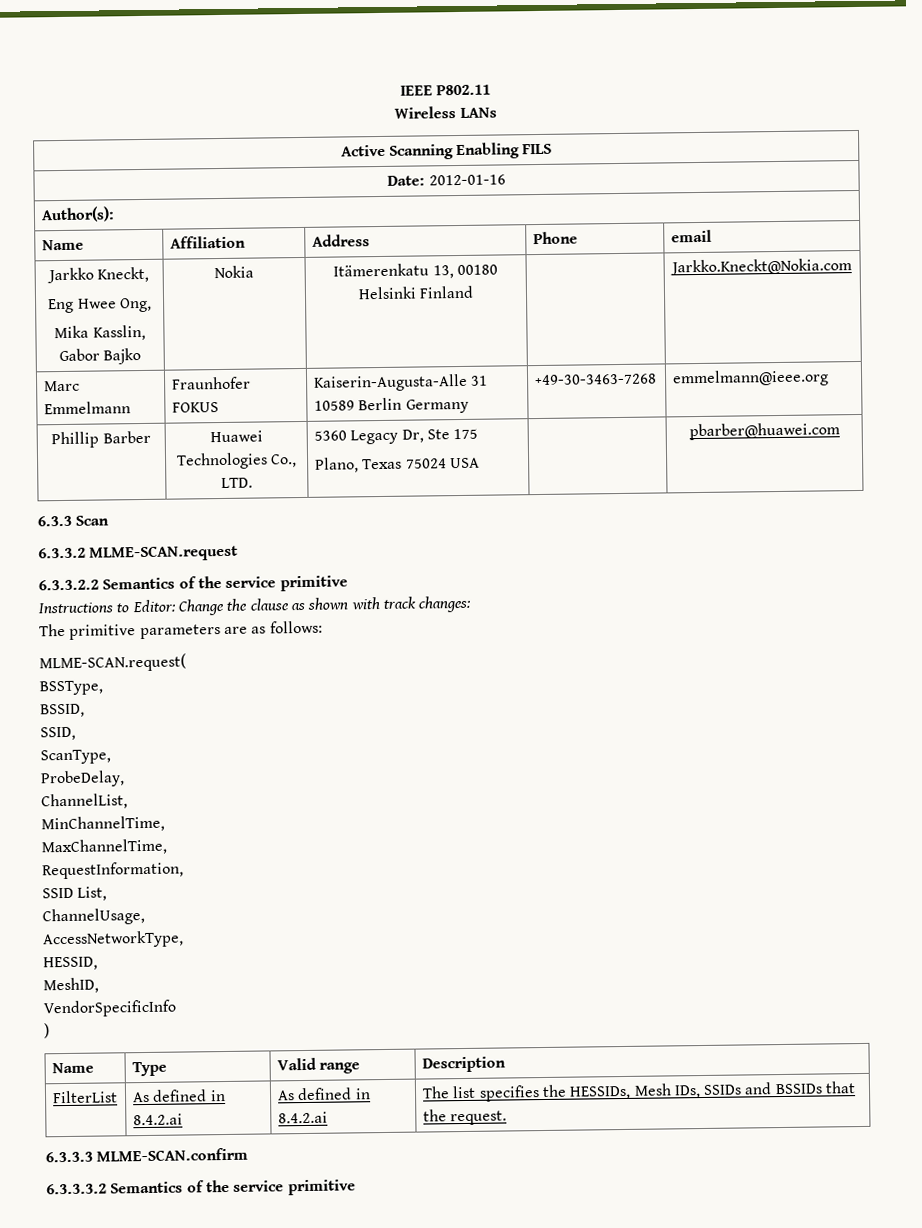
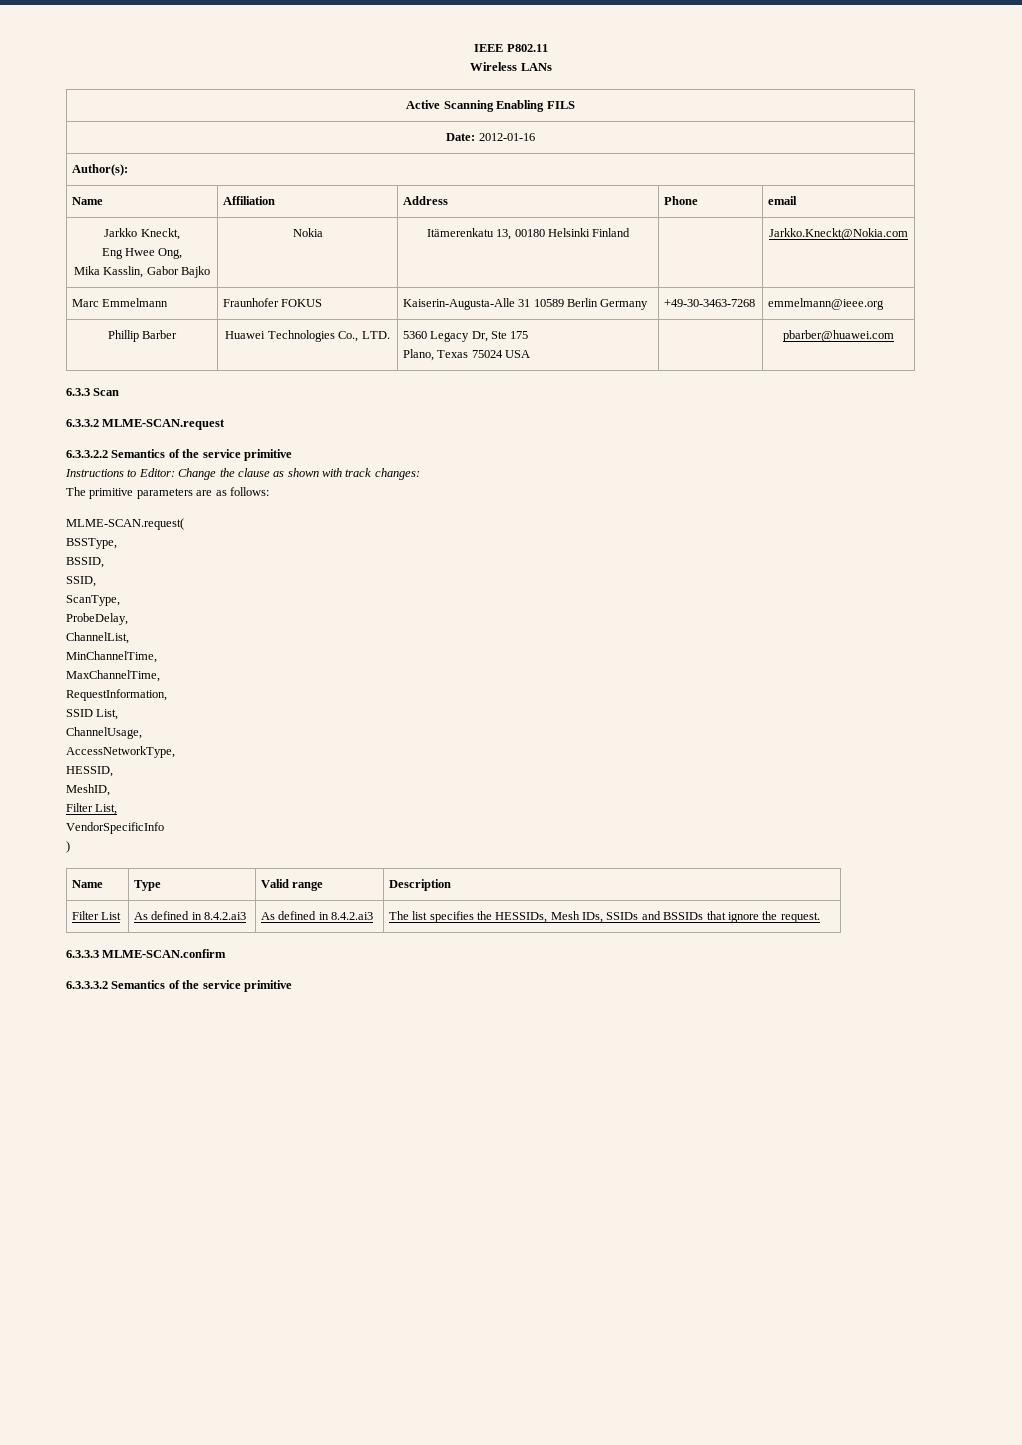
+ Filter List,
- FilterList | As defined in 8.4.2.ai | As defined in 8.4.2.ai | The list specifies the HESSIDs, Mesh IDs, SSIDs and BSSIDs that the request.
+ Filter List | As defined in 8.4.2.ai3 | As defined in 8.4.2.ai3 | The list specifies the HESSIDs, Mesh IDs, SSIDs and BSSIDs that ignore the request.

